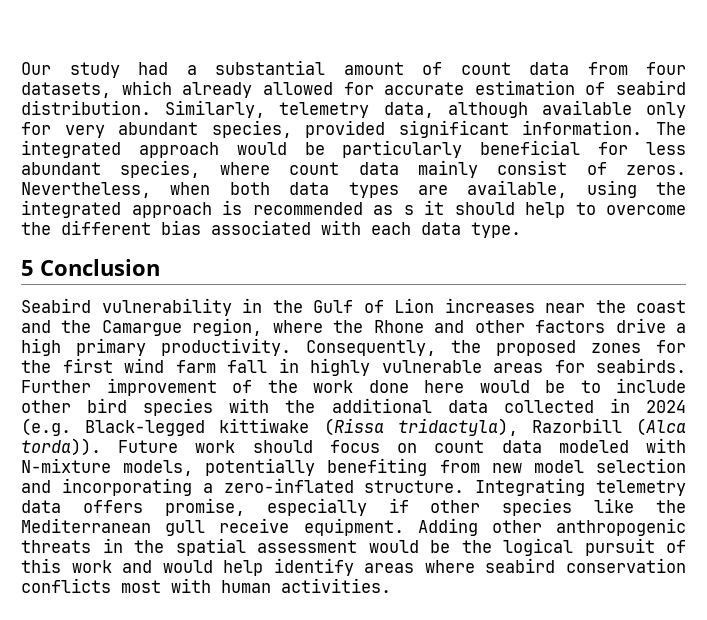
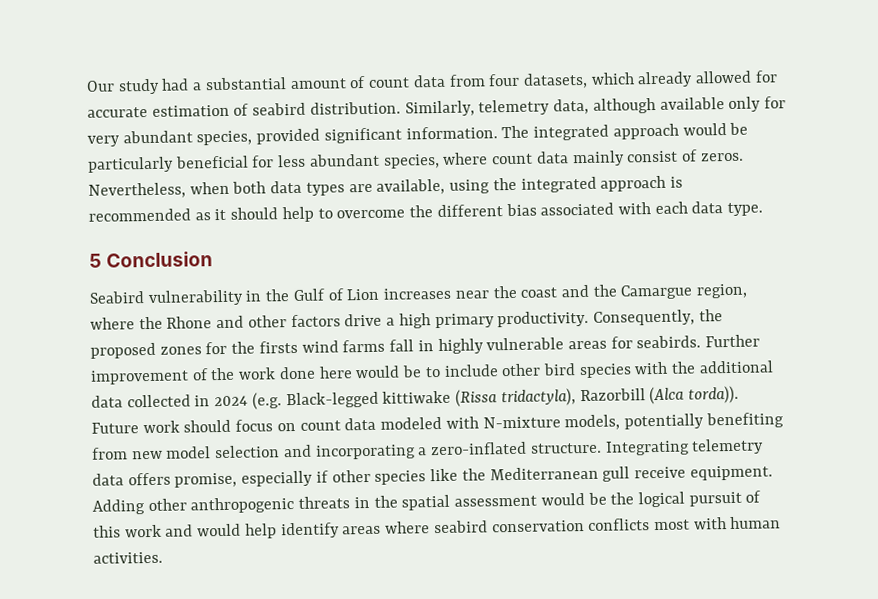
- Nevertheless, when both data types are available, using the integrated approach is recommended as s it should help to overcome the different bias associated with each data type.
+ Nevertheless, when both data types are available, using the integrated approach is recommended as it should help to overcome the different bias associated with each data type.
- Consequently, the proposed zones for the first wind farm fall in highly vulnerable areas for seabirds.
+ Consequently, the proposed zones for the firsts wind farms fall in highly vulnerable areas for seabirds.

